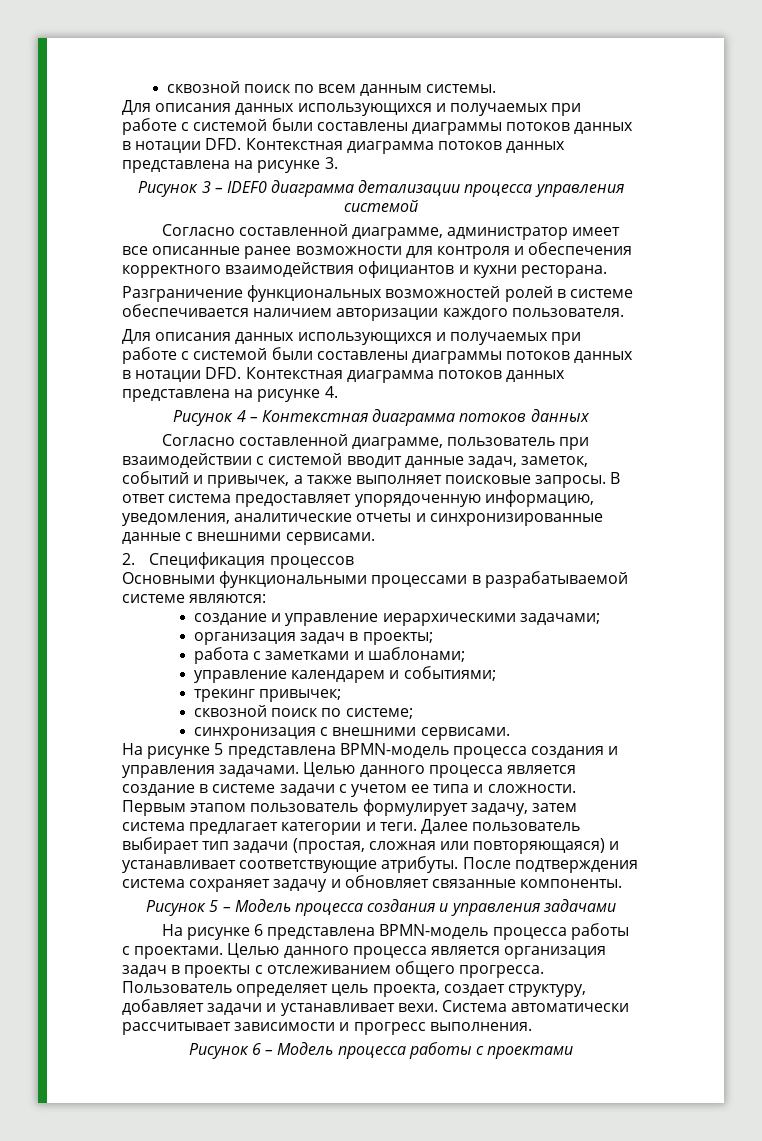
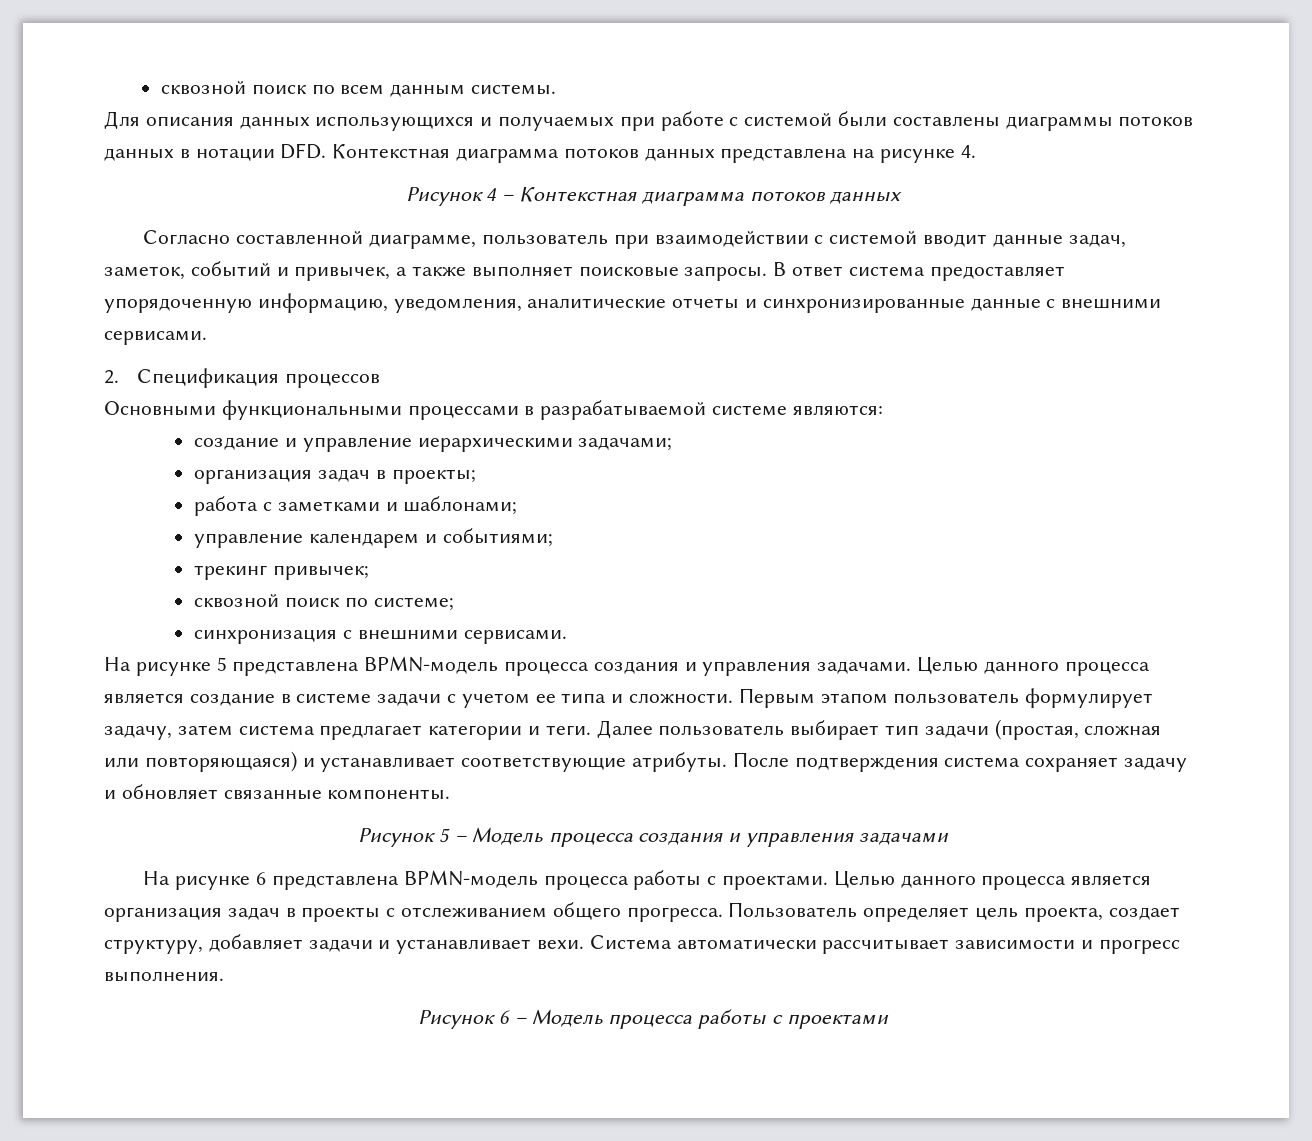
- Для описания данных использующихся и получаемых при работе с системой были составлены диаграммы потоков данных в нотации DFD. Контекстная диаграмма потоков данных представлена на рисунке 3.
- Рисунок 3 – IDEF0 диаграмма детализации процесса управления системой
- Согласно составленной диаграмме, администратор имеет все описанные ранее возможности для контроля и обеспечения корректного взаимодействия официантов и кухни ресторана.
- Разграничение функциональных возможностей ролей в системе обеспечивается наличием авторизации каждого пользователя.

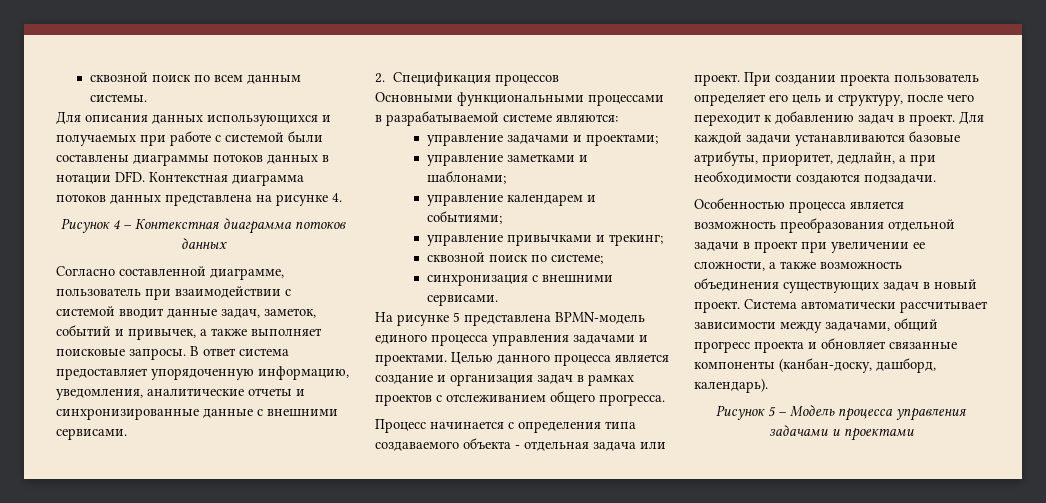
- создание и управление иерархическими задачами;
- организация задач в проекты;
- работа с заметками и шаблонами;
+ управление задачами и проектами;
+ управление заметками и шаблонами;
- трекинг привычек;
+ управление привычками и трекинг;
- На рисунке 5 представлена BPMN-модель процесса создания и управления задачами.
+ На рисунке 5 представлена BPMN-модель единого процесса управления задачами и проектами.
- Целью данного процесса является создание в системе задачи с учетом ее типа и сложности. Первым этапом пользователь формулирует задачу, затем система предлагает категории и теги. Далее пользователь выбирает тип задачи (простая, сложная или повторяющаяся) и устанавливает соответствующие атрибуты. После подтверждения система сохраняет задачу и обновляет связанные компоненты.
+ Целью данного процесса является создание и организация задач в рамках проектов с отслеживанием общего прогресса.
+ Процесс начинается с определения типа создаваемого объекта - отдельная задача или проект. При создании проекта пользователь определяет его цель и структуру, после чего переходит к добавлению задач в проект. Для каждой задачи устанавливаются базовые атрибуты, приоритет, дедлайн, а при необходимости создаются подзадачи.
+ Особенностью процесса является возможность преобразования отдельной задачи в проект при увеличении ее сложности, а также возможность объединения существующих задач в новый проект. Система автоматически рассчитывает зависимости между задачами, общий прогресс проекта и обновляет связанные компоненты (канбан-доску, дашборд, календарь).
- Рисунок 5 – Модель процесса создания и управления задачами
- На рисунке 6 представлена BPMN-модель процесса работы с проектами. Целью данного процесса является организация задач в проекты с отслеживанием общего прогресса. Пользователь определяет цель проекта, создает структуру, добавляет задачи и устанавливает вехи. Система автоматически рассчитывает зависимости и прогресс выполнения.
- Рисунок 6 – Модель процесса работы с проектами
+ Рисунок 5 – Модель процесса управления задачами и проектами

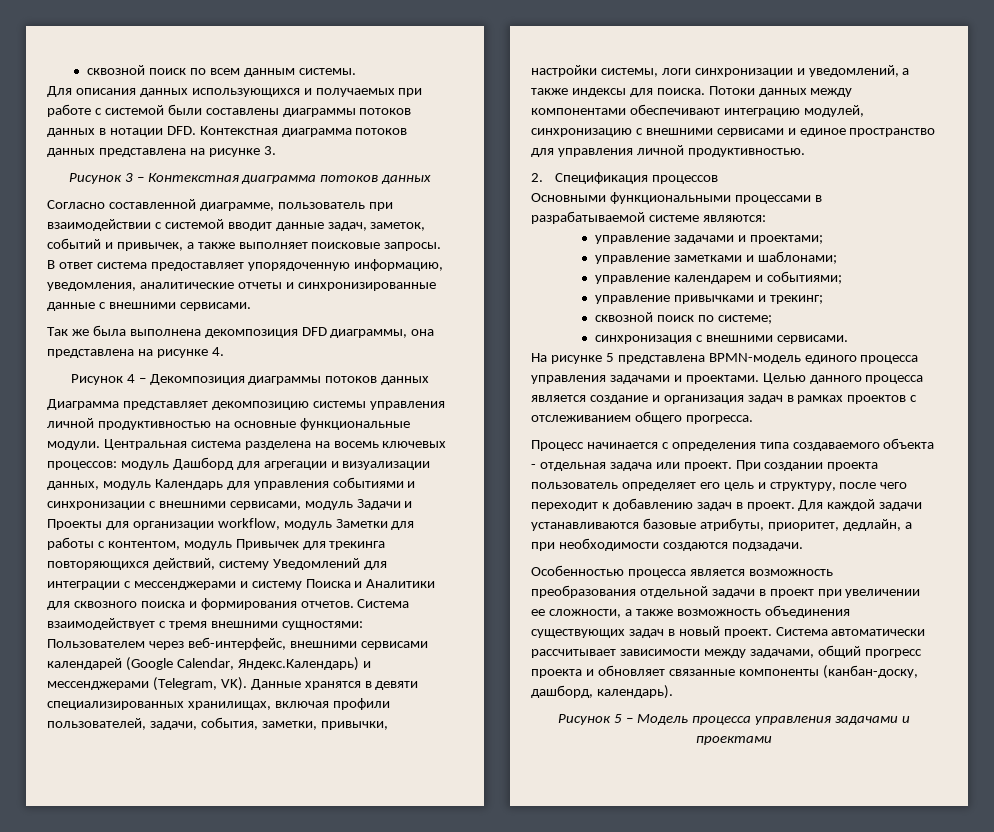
- Для описания данных использующихся и получаемых при работе с системой были составлены диаграммы потоков данных в нотации DFD. Контекстная диаграмма потоков данных представлена на рисунке 4.
- Рисунок 4 – Контекстная диаграмма потоков данных
+ Для описания данных использующихся и получаемых при работе с системой были составлены диаграммы потоков данных в нотации DFD. Контекстная диаграмма потоков данных представлена на рисунке 3.
+ Рисунок 3 – Контекстная диаграмма потоков данных
+ Так же была выполнена декомпозиция DFD диаграммы, она представлена на рисунке 4.
+ Рисунок 4 – Декомпозиция диаграммы потоков данных
+ Диаграмма представляет декомпозицию системы управления личной продуктивностью на основные функциональные модули. Центральная система разделена на восемь ключевых процессов: модуль Дашборд для агрегации и визуализации данных, модуль Календарь для управления событиями и синхронизации с внешними сервисами, модуль Задачи и Проекты для организации workflow, модуль Заметки для работы с контентом, модуль Привычек для трекинга повторяющихся действий, систему Уведомлений для интеграции с мессенджерами и систему Поиска и Аналитики для сквозного поиска и формирования отчетов. Система взаимодействует с тремя внешними сущностями: Пользователем через веб-интерфейс, внешними сервисами календарей (Google Calendar, Яндекс.Календарь) и мессенджерами (Telegram, VK). Данные хранятся в девяти специализированных хранилищах, включая профили пользователей, задачи, события, заметки, привычки, настройки системы, логи синхронизации и уведомлений, а также индексы для поиска. Потоки данных между компонентами обеспечивают интеграцию модулей, синхронизацию с внешними сервисами и единое пространство для управления личной продуктивностью.

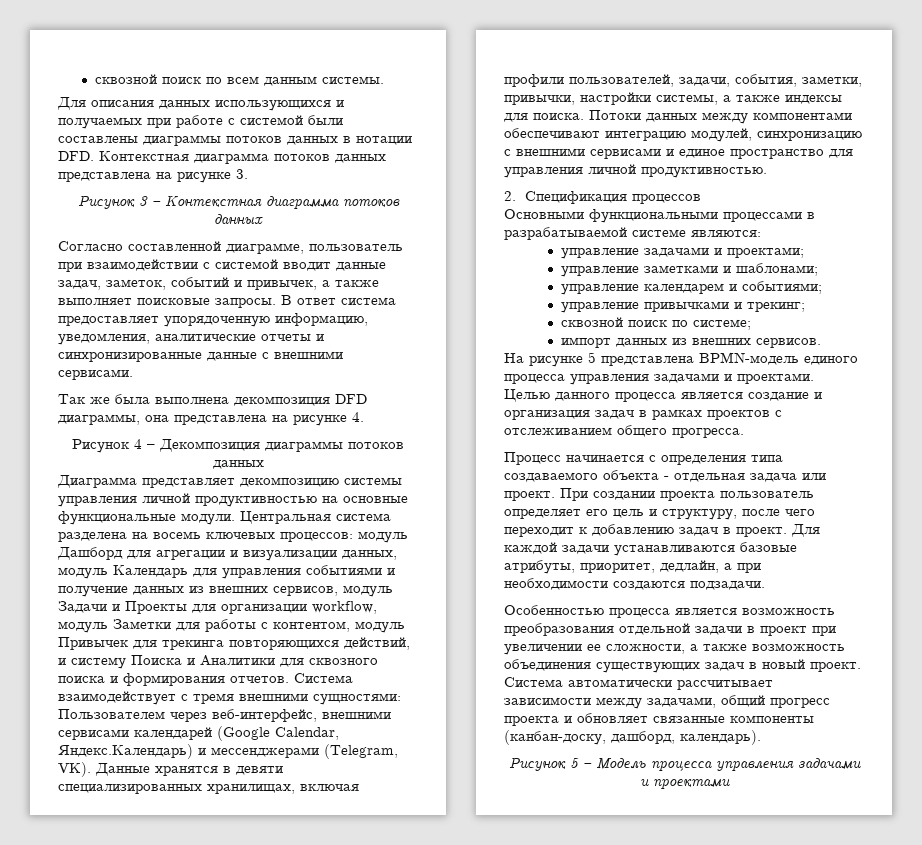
- Центральная система разделена на восемь ключевых процессов: модуль Дашборд для агрегации и визуализации данных, модуль Календарь для управления событиями и синхронизации с внешними сервисами, модуль Задачи и Проекты для организации workflow, модуль Заметки для работы с контентом, модуль Привычек для трекинга повторяющихся действий, систему Уведомлений для интеграции с мессенджерами и систему Поиска и Аналитики для сквозного поиска и формирования отчетов.
+ Центральная система разделена на восемь ключевых процессов: модуль Дашборд для агрегации и визуализации данных, модуль Календарь для управления событиями и получение данных из внешних сервисов, модуль Задачи и Проекты для организации workflow, модуль Заметки для работы с контентом, модуль Привычек для трекинга повторяющихся действий, и систему Поиска и Аналитики для сквозного поиска и формирования отчетов.
- Система взаимодействует с тремя внешними сущностями: Пользователем через веб-интерфейс, внешними сервисами календарей (Google Calendar, Яндекс.Календарь) и мессенджерами (Telegram, VK). Данные хранятся в девяти специализированных хранилищах, включая профили пользователей, задачи, события, заметки, привычки, настройки системы, логи синхронизации и уведомлений, а также индексы для поиска.
+ Система взаимодействует с тремя внешними сущностями: Пользователем через веб-интерфейс, внешними сервисами календарей (Google Calendar, Яндекс.Календарь) и мессенджерами (Telegram, VK). Данные хранятся в девяти специализированных хранилищах, включая профили пользователей, задачи, события, заметки, привычки, настройки системы, а также индексы для поиска.
- синхронизация с внешними сервисами.
+ импорт данных из внешних сервисов.

